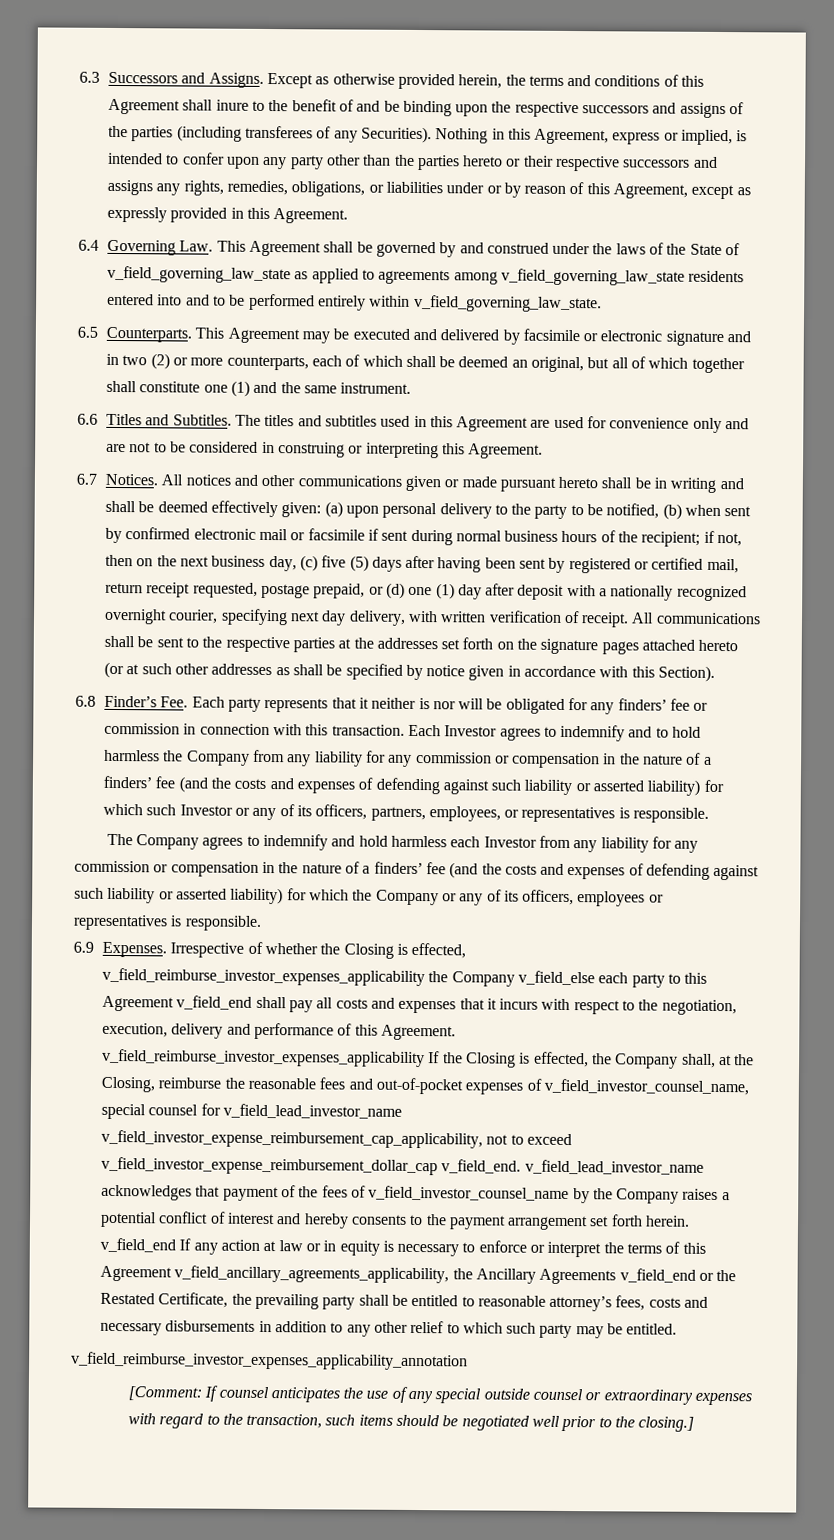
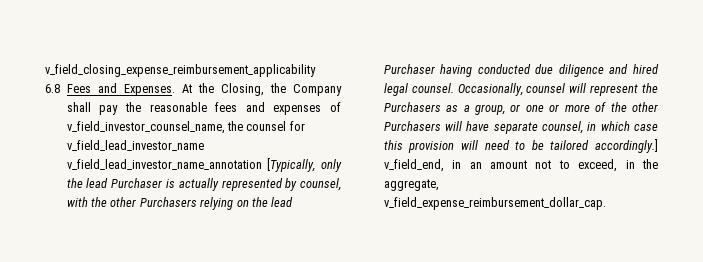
- 6.3 Successors and Assigns. Except as otherwise provided herein, the terms and conditions of this Agreement shall inure to the benefit of and be binding upon the respective successors and assigns of the parties (including transferees of any Securities). Nothing in this Agreement, express or implied, is intended to confer upon any party other than the parties hereto or their respective successors and assigns any rights, remedies, obligations, or liabilities under or by reason of this Agreement, except as expressly provided in this Agreement.
- 6.4 Governing Law. This Agreement shall be governed by and construed under the laws of the State of v_field_governing_law_state as applied to agreements among v_field_governing_law_state residents entered into and to be performed entirely within v_field_governing_law_state.
- 6.5 Counterparts. This Agreement may be executed and delivered by facsimile or electronic signature and in two (2) or more counterparts, each of which shall be deemed an original, but all of which together shall constitute one (1) and the same instrument.
- 6.6 Titles and Subtitles. The titles and subtitles used in this Agreement are used for convenience only and are not to be considered in construing or interpreting this Agreement.
- 6.7 Notices. All notices and other communications given or made pursuant hereto shall be in writing and shall be deemed effectively given: (a) upon personal delivery to the party to be notified, (b) when sent by confirmed electronic mail or facsimile if sent during normal business hours of the recipient; if not, then on the next business day, (c) five (5) days after having been sent by registered or certified mail, return receipt requested, postage prepaid, or (d) one (1) day after deposit with a nationally recognized overnight courier, specifying next day delivery, with written verification of receipt. All communications shall be sent to the respective parties at the addresses set forth on the signature pages attached hereto (or at such other addresses as shall be specified by notice given in accordance with this Section).
- 6.8 Finder’s Fee. Each party represents that it neither is nor will be obligated for any finders’ fee or commission in connection with this transaction. Each Investor agrees to indemnify and to hold harmless the Company from any liability for any commission or compensation in the nature of a finders’ fee (and the costs and expenses of defending against such liability or asserted liability) for which such Investor or any of its officers, partners, employees, or representatives is responsible.
- The Company agrees to indemnify and hold harmless each Investor from any liability for any commission or compensation in the nature of a finders’ fee (and the costs and expenses of defending against such liability or asserted liability) for which the Company or any of its officers, employees or representatives is responsible.
- 6.9 Expenses. Irrespective of whether the Closing is effected, v_field_reimburse_investor_expenses_applicability the Company v_field_else each party to this Agreement v_field_end shall pay all costs and expenses that it incurs with respect to the negotiation, execution, delivery and performance of this Agreement. v_field_reimburse_investor_expenses_applicability If the Closing is effected, the Company shall, at the Closing, reimburse the reasonable fees and out-of-pocket expenses of v_field_investor_counsel_name, special counsel for v_field_lead_investor_name v_field_investor_expense_reimbursement_cap_applicability, not to exceed v_field_investor_expense_reimbursement_dollar_cap v_field_end. v_field_lead_investor_name acknowledges that payment of the fees of v_field_investor_counsel_name by the Company raises a potential conflict of interest and hereby consents to the payment arrangement set forth herein. v_field_end If any action at law or in equity is necessary to enforce or interpret the terms of this Agreement v_field_ancillary_agreements_applicability, the Ancillary Agreements v_field_end or the Restated Certificate, the prevailing party shall be entitled to reasonable attorney’s fees, costs and necessary disbursements in addition to any other relief to which such party may be entitled.
- v_field_reimburse_investor_expenses_applicability_annotation
- [Comment: If counsel anticipates the use of any special outside counsel or extraordinary expenses with regard to the transaction, such items should be negotiated well prior to the closing.]
+ v_field_closing_expense_reimbursement_applicability
+ 6.8 Fees and Expenses. At the Closing, the Company shall pay the reasonable fees and expenses of v_field_investor_counsel_name, the counsel for v_field_lead_investor_name v_field_lead_investor_name_annotation [Typically, only the lead Purchaser is actually represented by counsel, with the other Purchasers relying on the lead Purchaser having conducted due diligence and hired legal counsel. Occasionally, counsel will represent the Purchasers as a group, or one or more of the other Purchasers will have separate counsel, in which case this provision will need to be tailored accordingly.] v_field_end, in an amount not to exceed, in the aggregate, v_field_expense_reimbursement_dollar_cap.

